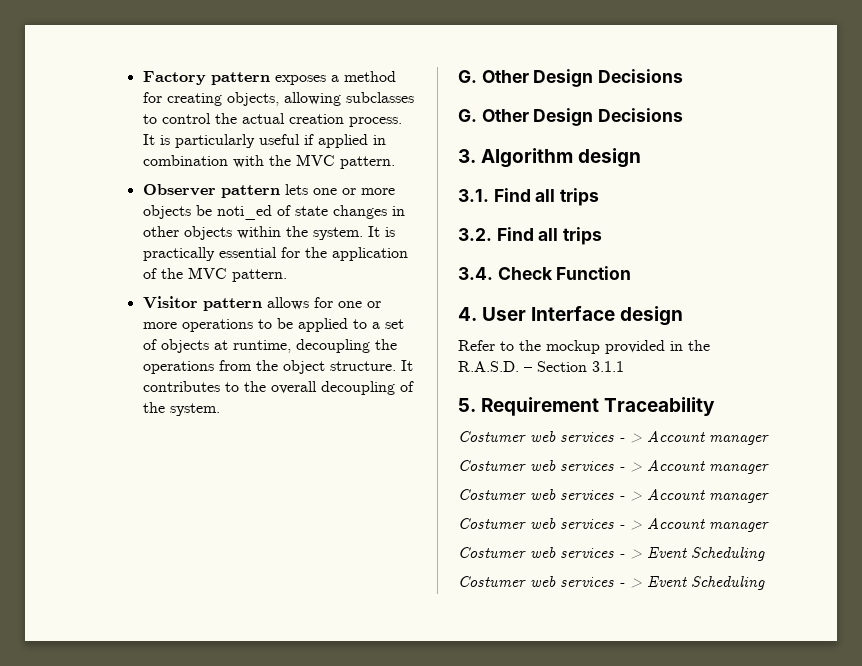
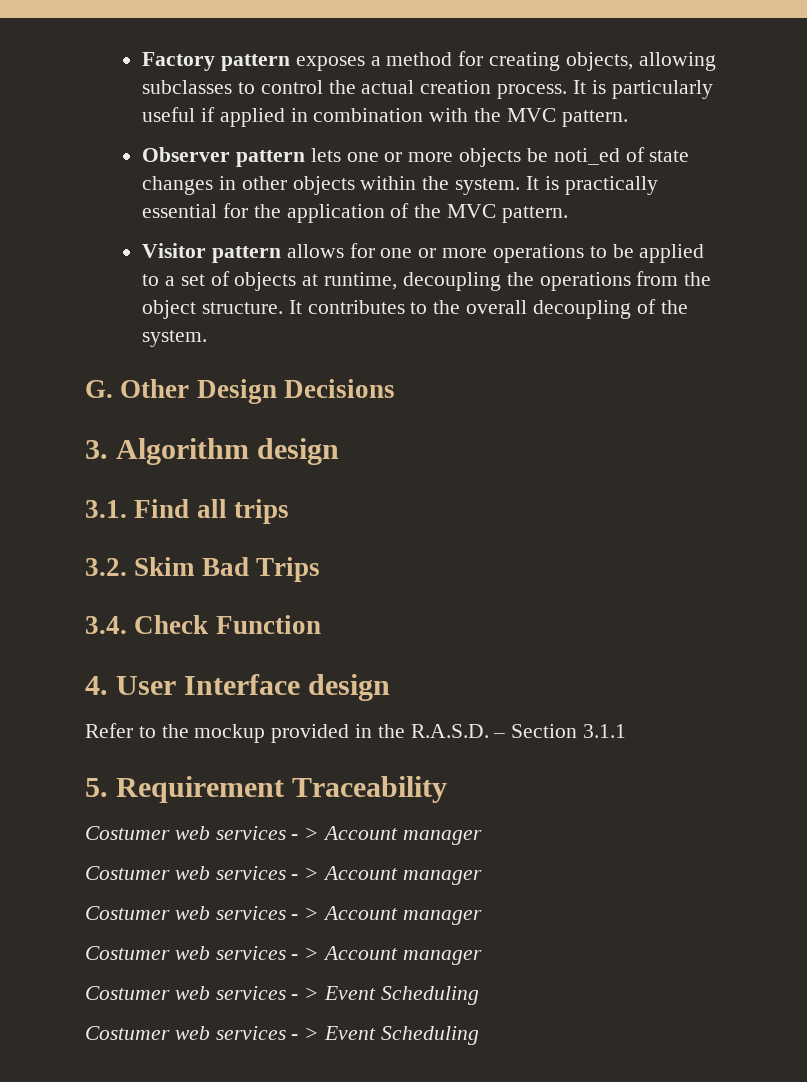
  It contributes to the overall decoupling of the system.
- G. Other Design Decisions
- 3.2. Find all trips
+ 3.2. Skim Bad Trips

